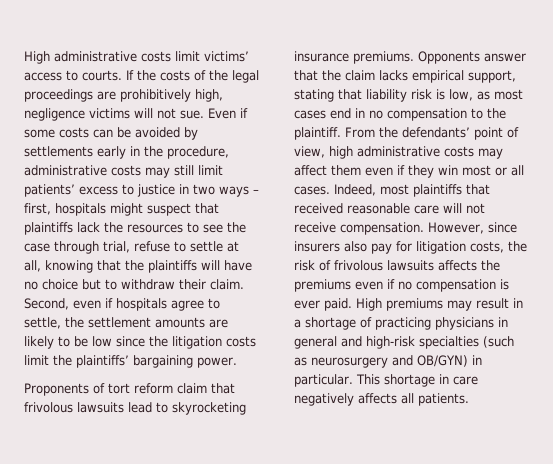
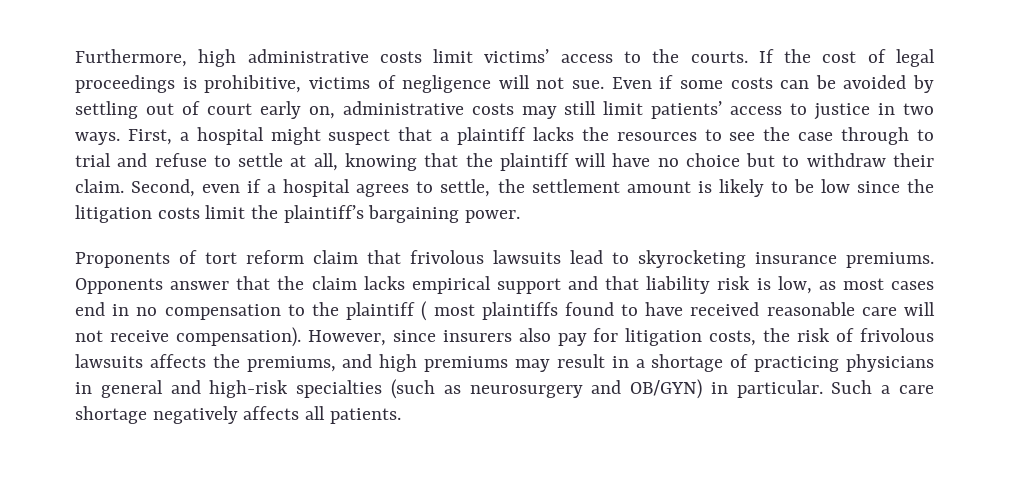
- High administrative costs limit victims’ access to courts.
+ Furthermore, high administrative costs limit victims’ access to the courts.
- If the costs of the legal proceedings are prohibitively high, negligence victims will not sue.
+ If the cost of legal proceedings is prohibitive, victims of negligence will not sue.
- Even if some costs can be avoided by settlements early in the procedure, administrative costs may still limit patients’ excess to justice in two ways – first, hospitals might suspect that plaintiffs lack the resources to see the case through trial, refuse to settle at all, knowing that the plaintiffs will have no choice but to withdraw their claim.
+ Even if some costs can be avoided by settling out of court early on, administrative costs may still limit patients’ access to justice in two ways. First, a hospital might suspect that a plaintiff lacks the resources to see the case through to trial and refuse to settle at all, knowing that the plaintiff will have no choice but to withdraw their claim.
- Second, even if hospitals agree to settle, the settlement amounts are likely to be low since the litigation costs limit the plaintiffs’ bargaining power.
+ Second, even if a hospital agrees to settle, the settlement amount is likely to be low since the litigation costs limit the plaintiff’s bargaining power.
- Opponents answer that the claim lacks empirical support, stating that liability risk is low, as most cases end in no compensation to the plaintiff. From the defendants’ point of view, high administrative costs may affect them even if they win most or all cases. Indeed, most plaintiffs that received reasonable care will not receive compensation.
+ Opponents answer that the claim lacks empirical support and that liability risk is low, as most cases end in no compensation to the plaintiff ( most plaintiffs found to have received reasonable care will not receive compensation).
- However, since insurers also pay for litigation costs, the risk of frivolous lawsuits affects the premiums even if no compensation is ever paid. High premiums may result in a shortage of practicing physicians in general and high-risk specialties (such as neurosurgery and OB/GYN) in particular.
+ However, since insurers also pay for litigation costs, the risk of frivolous lawsuits affects the premiums, and high premiums may result in a shortage of practicing physicians in general and high-risk specialties (such as neurosurgery and OB/GYN) in particular.
- This shortage in care negatively affects all patients.
+ Such a care shortage negatively affects all patients.

